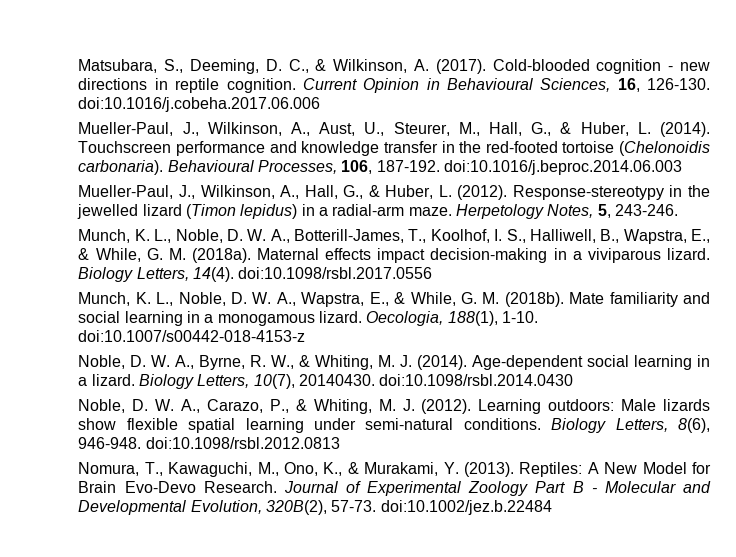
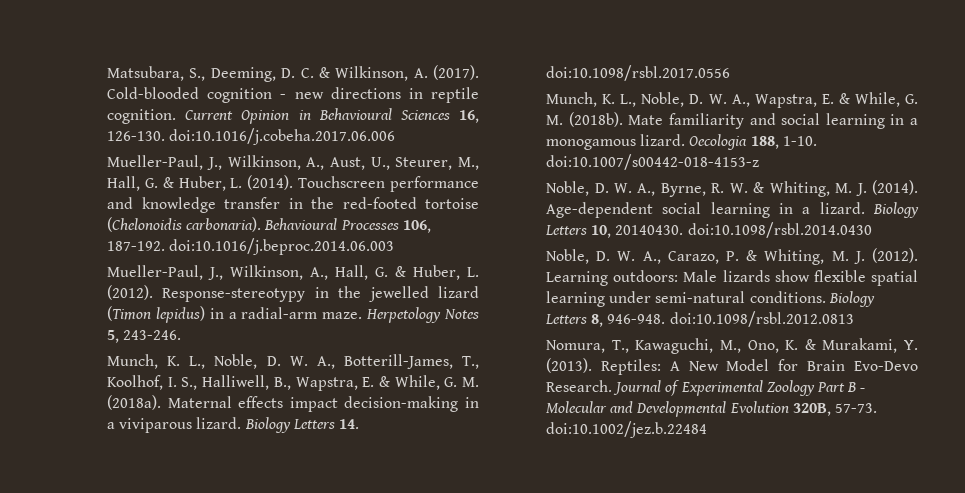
- Matsubara, S., Deeming, D. C., & Wilkinson, A. (2017).
+ Matsubara, S., Deeming, D. C. & Wilkinson, A. (2017).
- Current Opinion in Behavioural Sciences, 16, 126-130. doi:10.1016/j.cobeha.2017.06.006
+ Current Opinion in Behavioural Sciences 16, 126-130. doi:10.1016/j.cobeha.2017.06.006
- Mueller-Paul, J., Wilkinson, A., Aust, U., Steurer, M., Hall, G., & Huber, L. (2014).
+ Mueller-Paul, J., Wilkinson, A., Aust, U., Steurer, M., Hall, G. & Huber, L. (2014).
- Behavioural Processes, 106, 187-192. doi:10.1016/j.beproc.2014.06.003
+ Behavioural Processes 106, 187-192. doi:10.1016/j.beproc.2014.06.003
- Mueller-Paul, J., Wilkinson, A., Hall, G., & Huber, L. (2012).
+ Mueller-Paul, J., Wilkinson, A., Hall, G. & Huber, L. (2012).
- Herpetology Notes, 5, 243-246.
+ Herpetology Notes 5, 243-246.
- Munch, K. L., Noble, D. W. A., Botterill-James, T., Koolhof, I. S., Halliwell, B., Wapstra, E., & While, G. M. (2018a).
+ Munch, K. L., Noble, D. W. A., Botterill-James, T., Koolhof, I. S., Halliwell, B., Wapstra, E. & While, G. M. (2018a).
- Biology Letters, 14(4). doi:10.1098/rsbl.2017.0556
+ Biology Letters 14. doi:10.1098/rsbl.2017.0556
- Munch, K. L., Noble, D. W. A., Wapstra, E., & While, G. M. (2018b).
+ Munch, K. L., Noble, D. W. A., Wapstra, E. & While, G. M. (2018b).
- Oecologia, 188(1), 1-10. doi:10.1007/s00442-018-4153-z
+ Oecologia 188, 1-10. doi:10.1007/s00442-018-4153-z
- Noble, D. W. A., Byrne, R. W., & Whiting, M. J. (2014).
+ Noble, D. W. A., Byrne, R. W. & Whiting, M. J. (2014).
- Biology Letters, 10(7), 20140430. doi:10.1098/rsbl.2014.0430
+ Biology Letters 10, 20140430. doi:10.1098/rsbl.2014.0430
- Noble, D. W. A., Carazo, P., & Whiting, M. J. (2012).
+ Noble, D. W. A., Carazo, P. & Whiting, M. J. (2012).
- Biology Letters, 8(6), 946-948. doi:10.1098/rsbl.2012.0813
+ Biology Letters 8, 946-948. doi:10.1098/rsbl.2012.0813
- Nomura, T., Kawaguchi, M., Ono, K., & Murakami, Y. (2013).
+ Nomura, T., Kawaguchi, M., Ono, K. & Murakami, Y. (2013).
- Journal of Experimental Zoology Part B - Molecular and Developmental Evolution, 320B(2), 57-73. doi:10.1002/jez.b.22484
+ Journal of Experimental Zoology Part B - Molecular and Developmental Evolution 320B, 57-73. doi:10.1002/jez.b.22484

